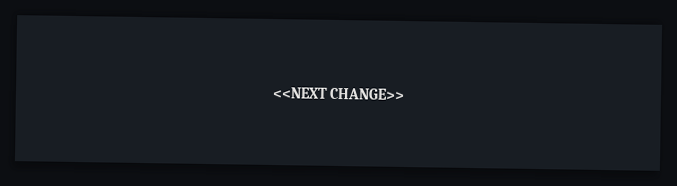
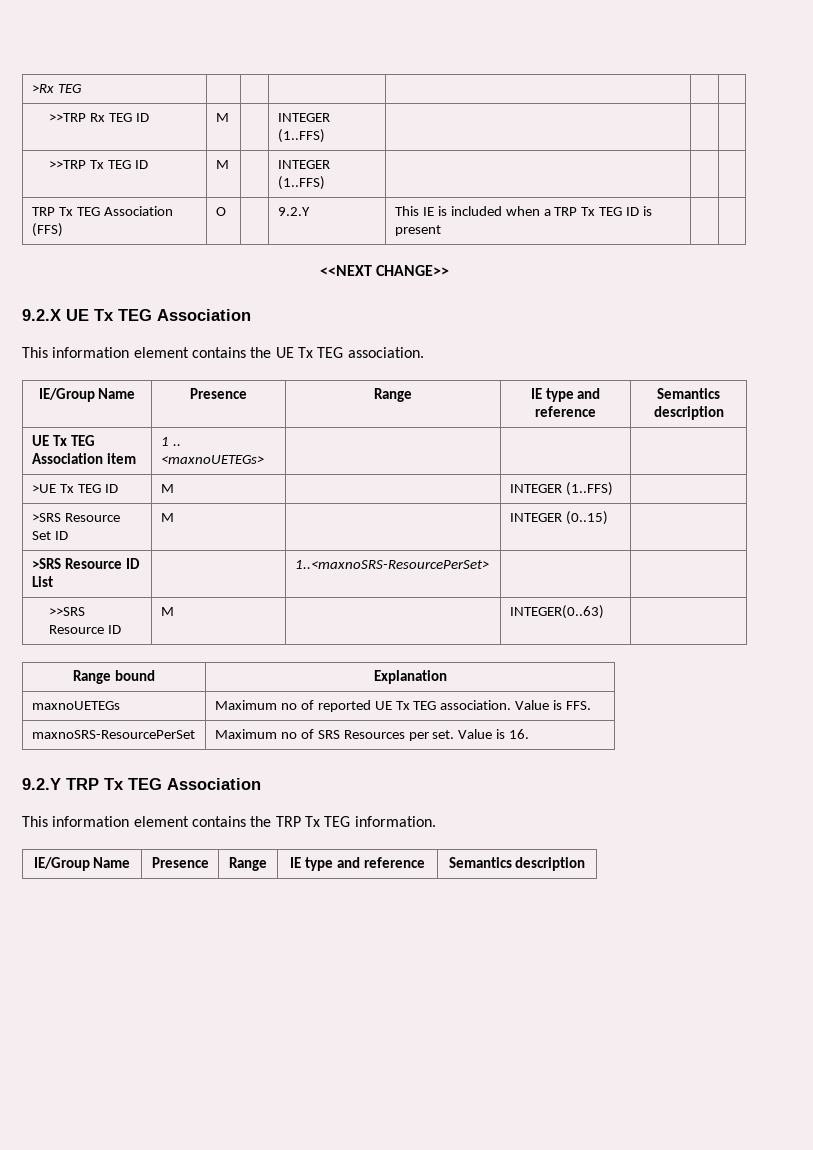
+ >Rx TEG | | | | | |
+ >>TRP Rx TEG ID | M | | INTEGER (1..FFS) | | |
+ >>TRP Tx TEG ID | M | | INTEGER (1..FFS) | | |
+ TRP Tx TEG Association (FFS) | O | | 9.2.Y | This IE is included when a TRP Tx TEG ID is present | |
  <<NEXT CHANGE>>
+ 9.2.X UE Tx TEG Association
+ This information element contains the UE Tx TEG association.
+ IE/Group Name | Presence | Range | IE type and reference | Semantics description
+ UE Tx TEG Association item | 1 .. <maxnoUETEGs> | | |
+ >UE Tx TEG ID | M | | INTEGER (1..FFS) |
+ >SRS Resource Set ID | M | | INTEGER (0..15) |
+ >SRS Resource ID List | | 1..<maxnoSRS-ResourcePerSet> | |
+ >>SRS Resource ID | M | | INTEGER(0..63) |
+ Range bound | Explanation
+ maxnoUETEGs | Maximum no of reported UE Tx TEG association. Value is FFS.
+ maxnoSRS-ResourcePerSet | Maximum no of SRS Resources per set. Value is 16.
+ 9.2.Y TRP Tx TEG Association
+ This information element contains the TRP Tx TEG information.
+ IE/Group Name | Presence | Range | IE type and reference | Semantics description

